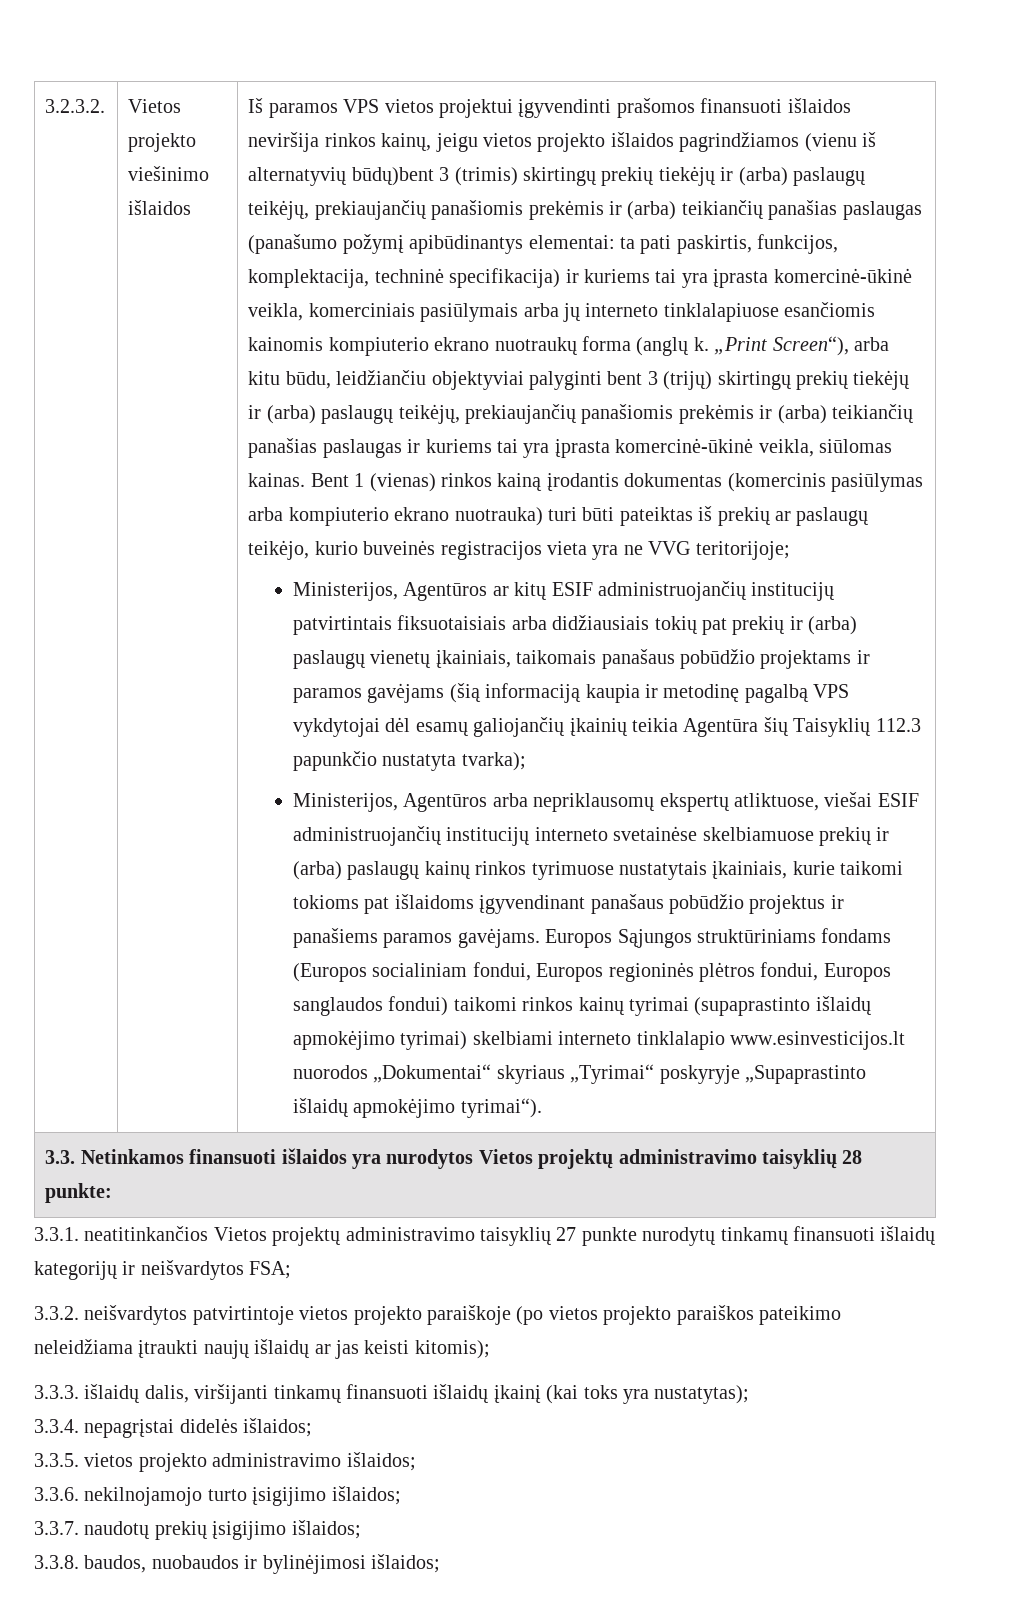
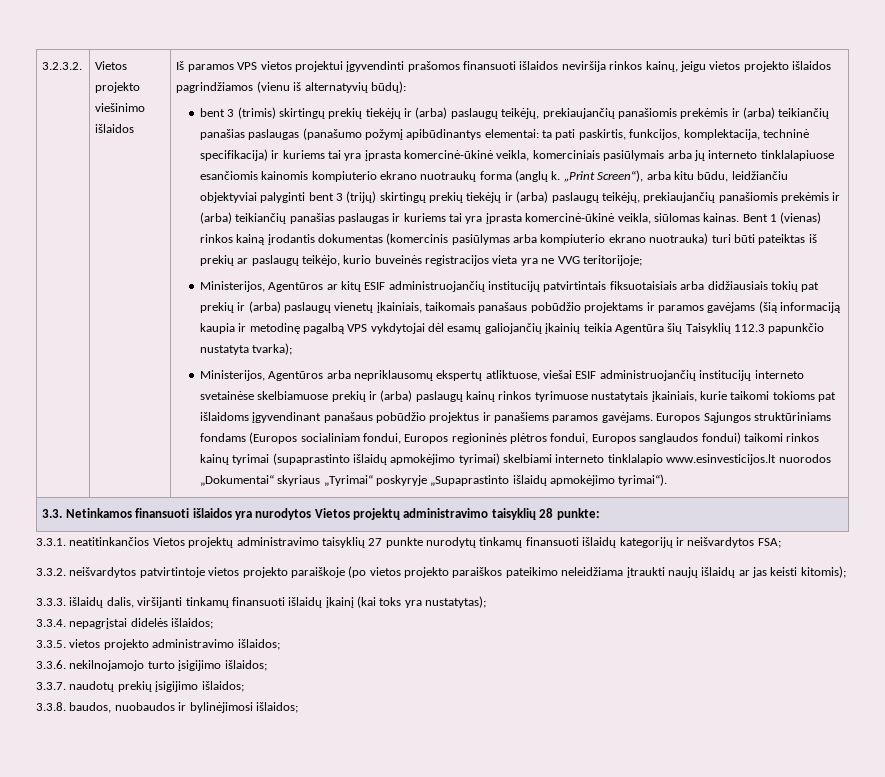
- Iš paramos VPS vietos projektui įgyvendinti prašomos finansuoti išlaidos neviršija rinkos kainų, jeigu vietos projekto išlaidos pagrindžiamos (vienu iš alternatyvių būdų)bent 3 (trimis) skirtingų prekių tiekėjų ir (arba) paslaugų teikėjų, prekiaujančių panašiomis prekėmis ir (arba) teikiančių panašias paslaugas (panašumo požymį apibūdinantys elementai:
+ Iš paramos VPS vietos projektui įgyvendinti prašomos finansuoti išlaidos neviršija rinkos kainų, jeigu vietos projekto išlaidos pagrindžiamos (vienu iš alternatyvių būdų):
+ bent 3 (trimis) skirtingų prekių tiekėjų ir (arba) paslaugų teikėjų, prekiaujančių panašiomis prekėmis ir (arba) teikiančių panašias paslaugas (panašumo požymį apibūdinantys elementai:

